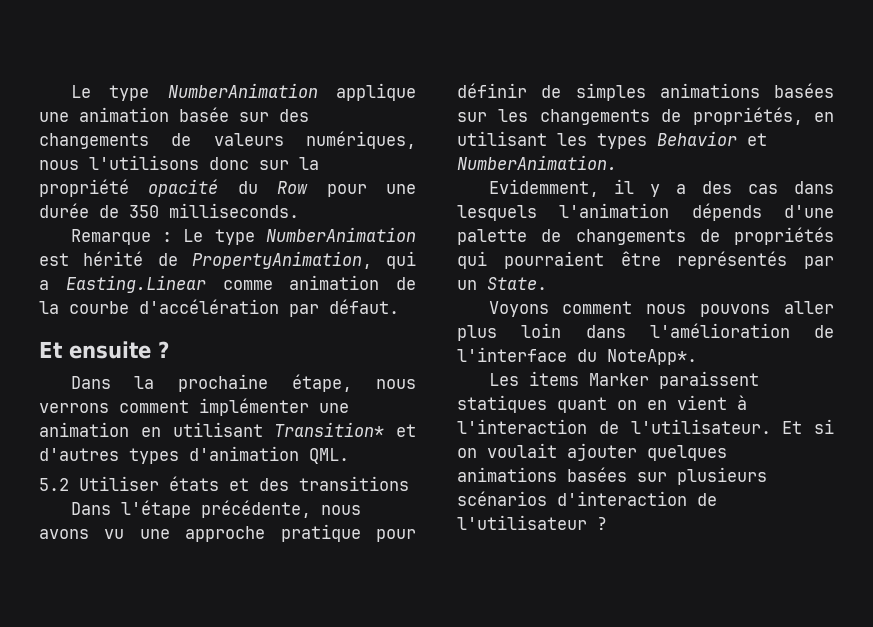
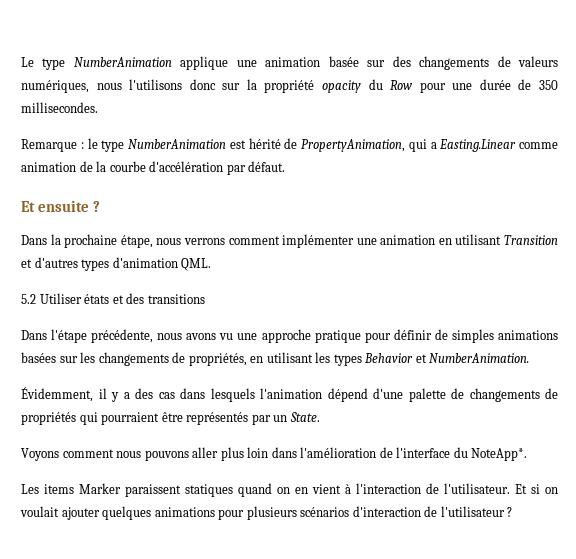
- Le type NumberAnimation applique une animation basée sur des changements de valeurs numériques, nous l'utilisons donc sur la propriété opacité du Row pour une durée de 350 milliseconds.
+ Le type NumberAnimation applique une animation basée sur des changements de valeurs numériques, nous l'utilisons donc sur la propriété opacity du Row pour une durée de 350 millisecondes.
- Remarque : Le type NumberAnimation est hérité de PropertyAnimation, qui a Easting.Linear comme animation de la courbe d'accélération par défaut.
+ Remarque : le type NumberAnimation est hérité de PropertyAnimation, qui a Easting.Linear comme animation de la courbe d'accélération par défaut.
- Dans la prochaine étape, nous verrons comment implémenter une animation en utilisant Transition* et d'autres types d'animation QML.
+ Dans la prochaine étape, nous verrons comment implémenter une animation en utilisant Transition et d'autres types d'animation QML.
- Evidemment, il y a des cas dans lesquels l'animation dépends d'une palette de changements de propriétés qui pourraient être représentés par un State.
+ Évidemment, il y a des cas dans lesquels l'animation dépend d'une palette de changements de propriétés qui pourraient être représentés par un State.
- Les items Marker paraissent statiques quant on en vient à l'interaction de l'utilisateur.
+ Les items Marker paraissent statiques quand on en vient à l'interaction de l'utilisateur.
- Et si on voulait ajouter quelques animations basées sur plusieurs scénarios d'interaction de l'utilisateur ?
+ Et si on voulait ajouter quelques animations pour plusieurs scénarios d'interaction de l'utilisateur ?

